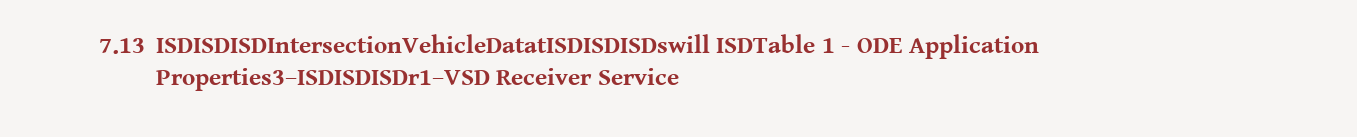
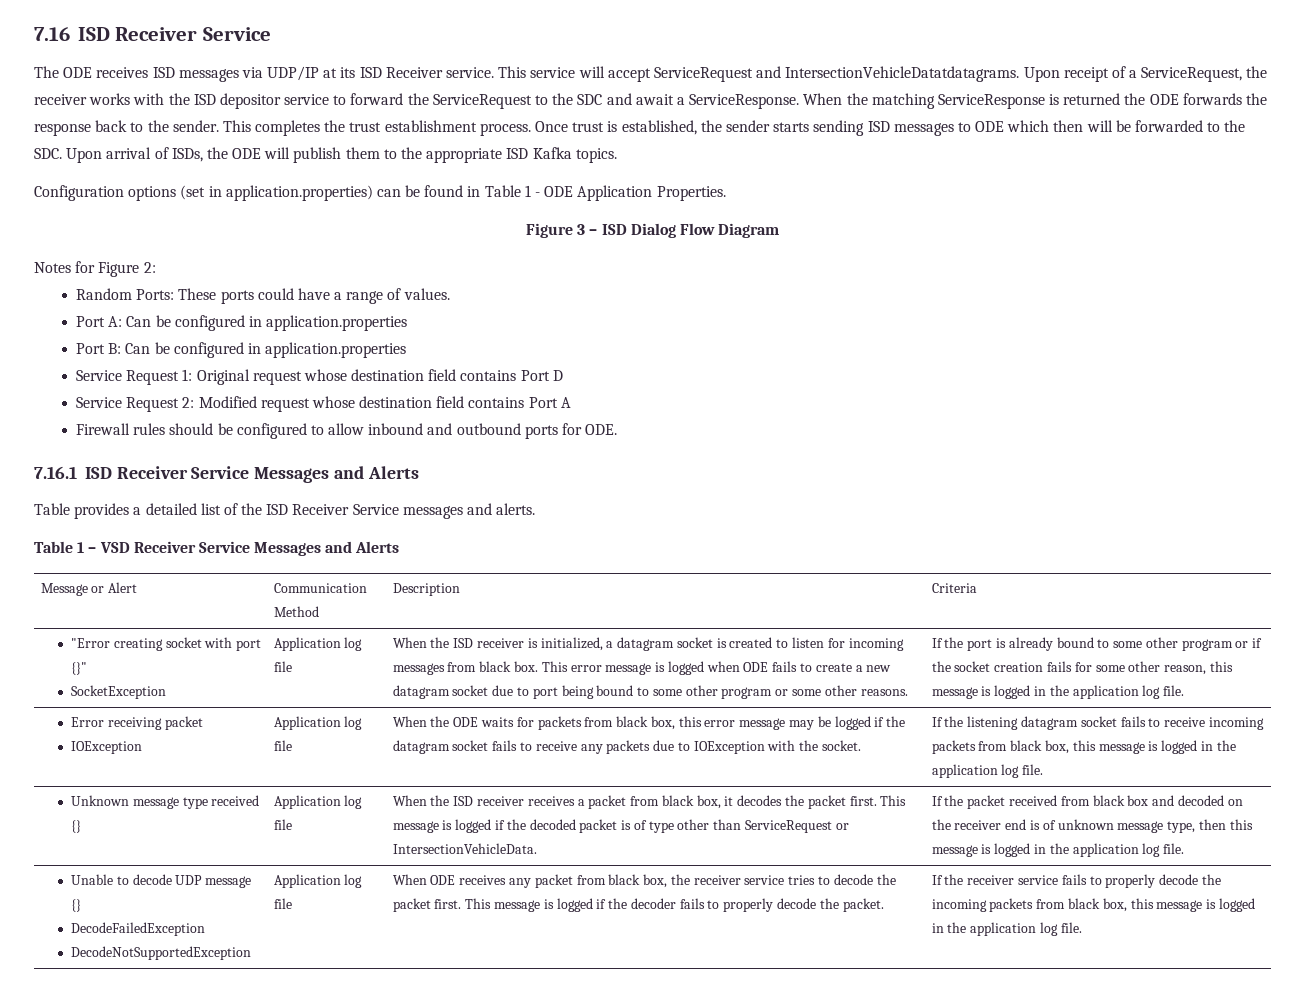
- 7.13 ISDISDISDIntersectionVehicleDatatISDISDISDswill ISDTable 1 - ODE Application Properties3–ISDISDISDr1–VSD Receiver Service
+ 7.16 ISD Receiver Service
+ The ODE receives ISD messages via UDP/IP at its ISD Receiver service. This service will accept ServiceRequest and IntersectionVehicleDatatdatagrams. Upon receipt of a ServiceRequest, the receiver works with the ISD depositor service to forward the ServiceRequest to the SDC and await a ServiceResponse. When the matching ServiceResponse is returned the ODE forwards the response back to the sender. This completes the trust establishment process. Once trust is established, the sender starts sending ISD messages to ODE which then will be forwarded to the SDC. Upon arrival of ISDs, the ODE will publish them to the appropriate ISD Kafka topics.
+ Configuration options (set in application.properties) can be found in Table 1 - ODE Application Properties.
+ Figure 3 – ISD Dialog Flow Diagram
+ Notes for Figure 2:
+ Random Ports: These ports could have a range of values.
+ Port A: Can be configured in application.properties
+ Port B: Can be configured in application.properties
+ Service Request 1: Original request whose destination field contains Port D
+ Service Request 2: Modified request whose destination field contains Port A
+ Firewall rules should be configured to allow inbound and outbound ports for ODE.
+ 7.16.1 ISD Receiver Service Messages and Alerts
+ Table provides a detailed list of the ISD Receiver Service messages and alerts.
+ Table 1 – VSD Receiver Service Messages and Alerts
+ Message or Alert | Communication Method | Description | Criteria
+ "Error creating socket with port {}"
+ SocketException | Application log file | When the ISD receiver is initialized, a datagram socket is created to listen for incoming messages from black box. This error message is logged when ODE fails to create a new datagram socket due to port being bound to some other program or some other reasons. | If the port is already bound to some other program or if the socket creation fails for some other reason, this message is logged in the application log file.
+ Error receiving packet
+ IOException | Application log file | When the ODE waits for packets from black box, this error message may be logged if the datagram socket fails to receive any packets due to IOException with the socket. | If the listening datagram socket fails to receive incoming packets from black box, this message is logged in the application log file.
+ Unknown message type received {} | Application log file | When the ISD receiver receives a packet from black box, it decodes the packet first. This message is logged if the decoded packet is of type other than ServiceRequest or IntersectionVehicleData. | If the packet received from black box and decoded on the receiver end is of unknown message type, then this message is logged in the application log file.
+ Unable to decode UDP message {}
+ DecodeFailedException
+ DecodeNotSupportedException | Application log file | When ODE receives any packet from black box, the receiver service tries to decode the packet first. This message is logged if the decoder fails to properly decode the packet. | If the receiver service fails to properly decode the incoming packets from black box, this message is logged in the application log file.

